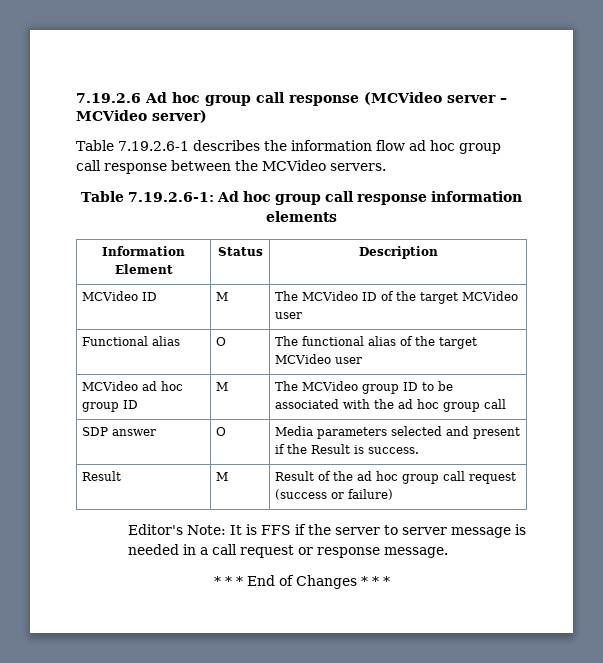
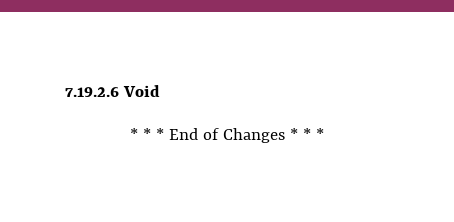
- 7.19.2.6 Ad hoc group call response (MCVideo server – MCVideo server)
- Table 7.19.2.6-1 describes the information flow ad hoc group call response between the MCVideo servers.
- Table 7.19.2.6-1: Ad hoc group call response information elements
- Information Element | Status | Description
- MCVideo ID | M | The MCVideo ID of the target MCVideo user
- Functional alias | O | The functional alias of the target MCVideo user
- MCVideo ad hoc group ID | M | The MCVideo group ID to be associated with the ad hoc group call
- SDP answer | O | Media parameters selected and present if the Result is success.
- Result | M | Result of the ad hoc group call request (success or failure)
- Editor's Note: It is FFS if the server to server message is needed in a call request or response message.
+ 7.19.2.6 Void

